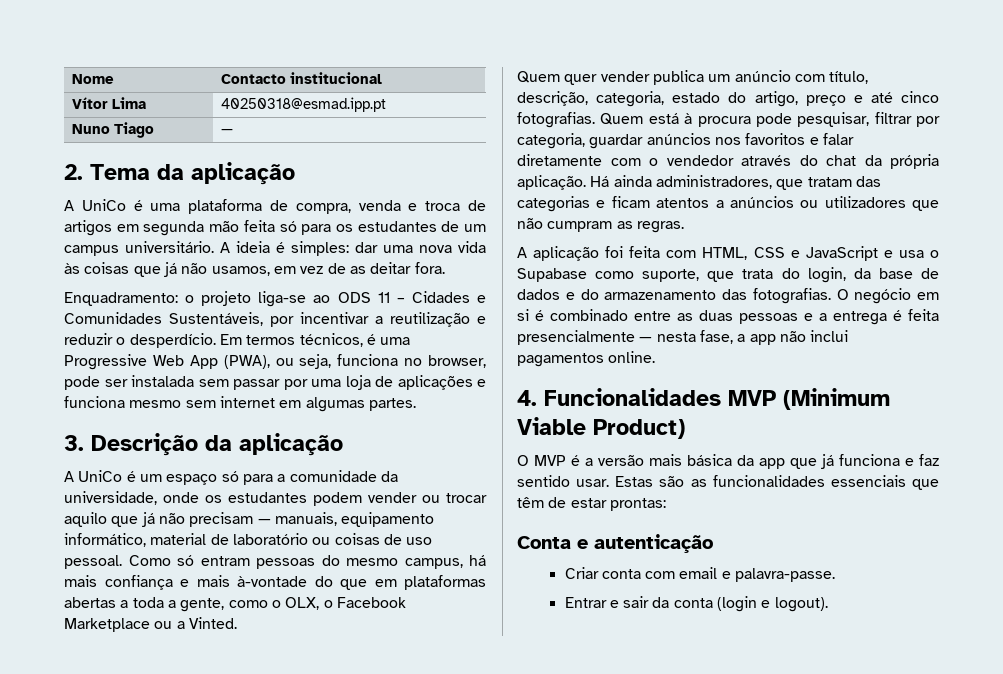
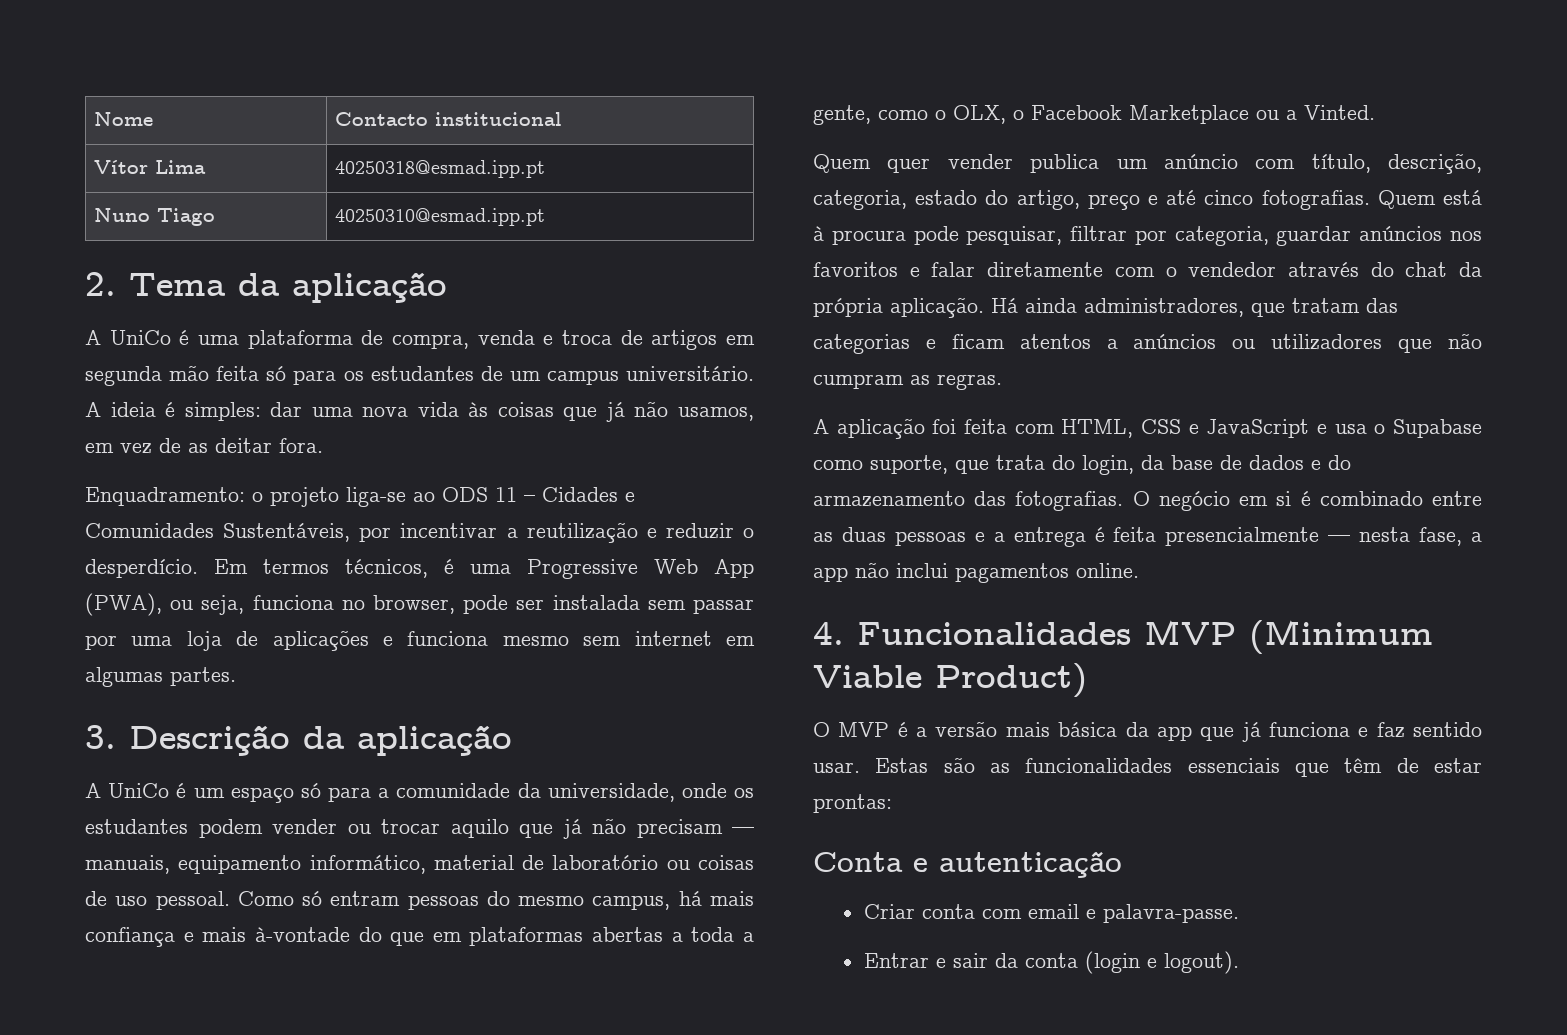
- Nuno Tiago | —
+ Nuno Tiago | 40250310@esmad.ipp.pt

